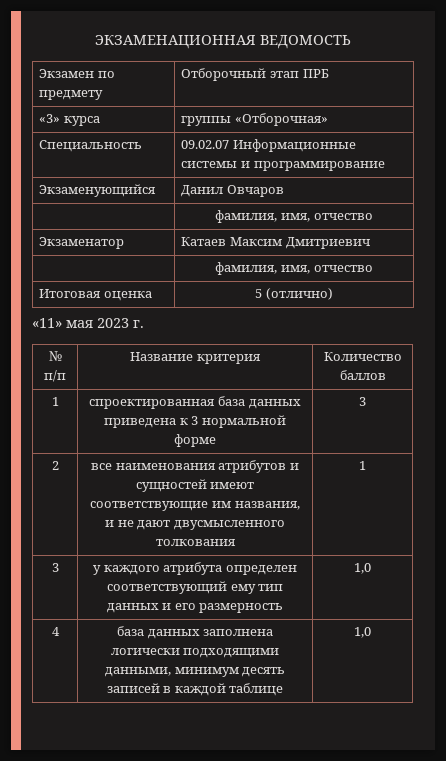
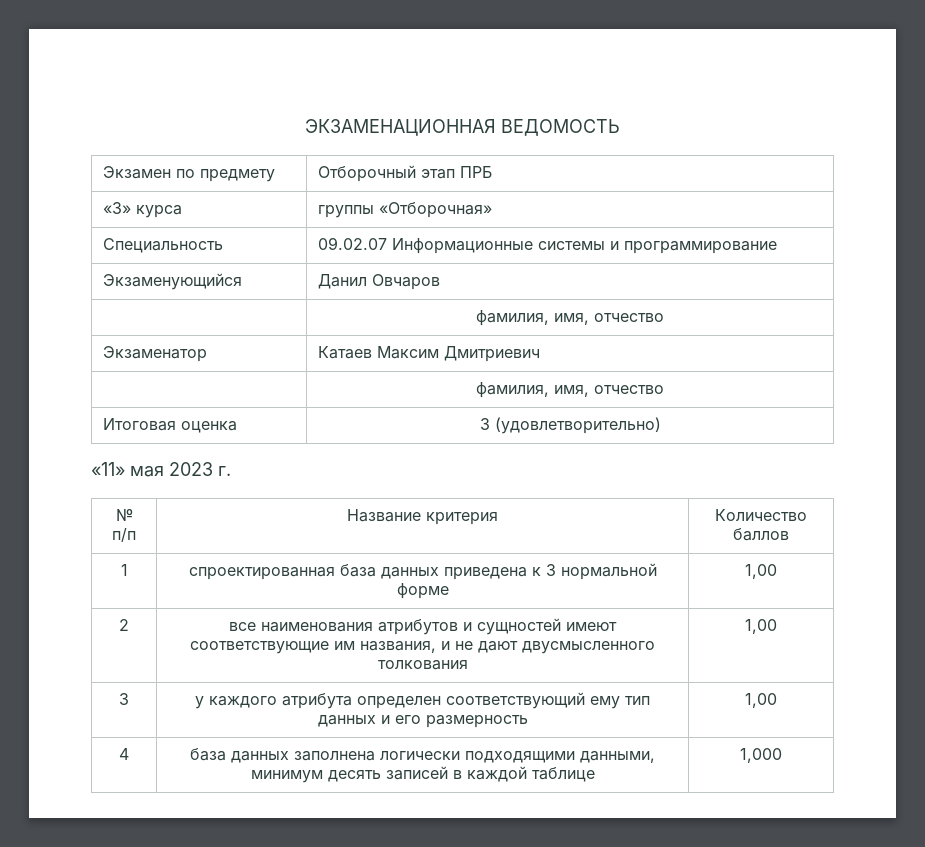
- Итоговая оценка | 5 (отлично)
+ Итоговая оценка | 3 (удовлетворительно)
- 1 | спроектированная база данных приведена к 3 нормальной форме | 3
+ 1 | спроектированная база данных приведена к 3 нормальной форме | 1,00
- 2 | все наименования атрибутов и сущностей имеют соответствующие им названия, и не дают двусмысленного толкования | 1
+ 2 | все наименования атрибутов и сущностей имеют соответствующие им названия, и не дают двусмысленного толкования | 1,00
- 3 | у каждого атрибута определен соответствующий ему тип данных и его размерность | 1,0
+ 3 | у каждого атрибута определен соответствующий ему тип данных и его размерность | 1,00
- 4 | база данных заполнена логически подходящими данными, минимум десять записей в каждой таблице | 1,0
+ 4 | база данных заполнена логически подходящими данными, минимум десять записей в каждой таблице | 1,000

